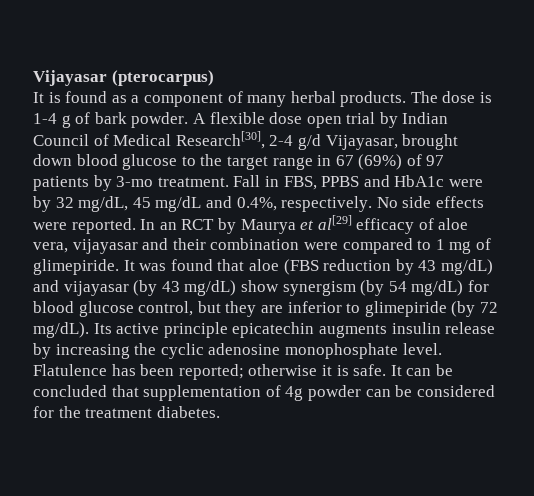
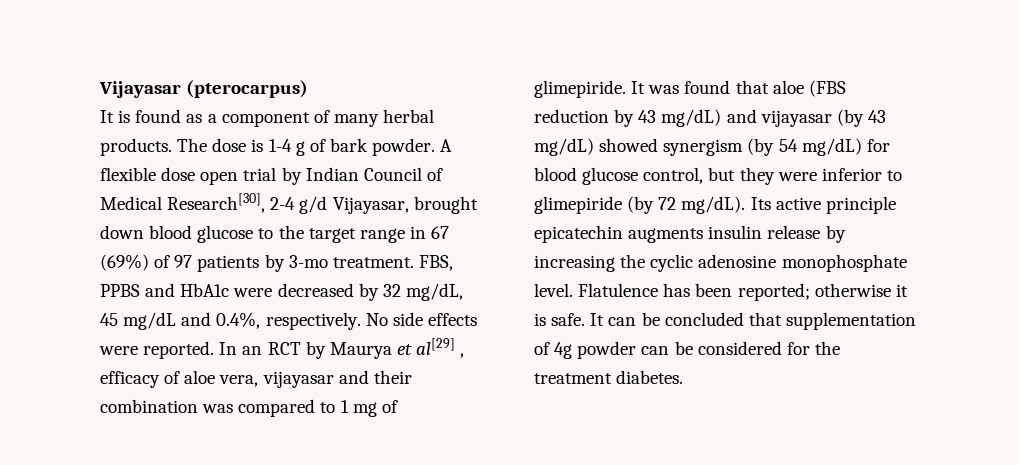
- Fall in FBS, PPBS and HbA1c were by 32 mg/dL, 45 mg/dL and 0.4%, respectively.
+ FBS, PPBS and HbA1c were decreased by 32 mg/dL, 45 mg/dL and 0.4%, respectively.
- In an RCT by Maurya et al[29] efficacy of aloe vera, vijayasar and their combination were compared to 1 mg of glimepiride.
+ In an RCT by Maurya et al[29] , efficacy of aloe vera, vijayasar and their combination was compared to 1 mg of glimepiride.
- It was found that aloe (FBS reduction by 43 mg/dL) and vijayasar (by 43 mg/dL) show synergism (by 54 mg/dL) for blood glucose control, but they are inferior to glimepiride (by 72 mg/dL).
+ It was found that aloe (FBS reduction by 43 mg/dL) and vijayasar (by 43 mg/dL) showed synergism (by 54 mg/dL) for blood glucose control, but they were inferior to glimepiride (by 72 mg/dL).

